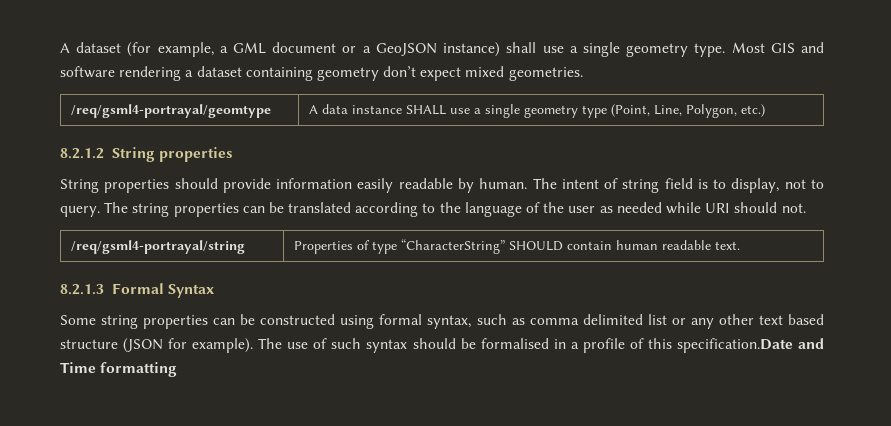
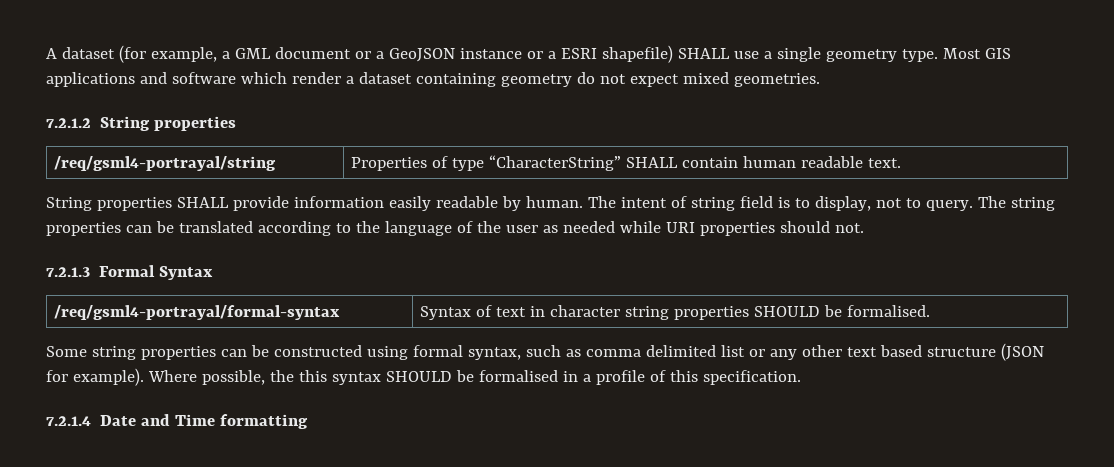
- A dataset (for example, a GML document or a GeoJSON instance) shall use a single geometry type.
+ A dataset (for example, a GML document or a GeoJSON instance or a ESRI shapefile) SHALL use a single geometry type.
- Most GIS and software rendering a dataset containing geometry don’t expect mixed geometries.
+ Most GIS applications and software which render a dataset containing geometry do not expect mixed geometries.
- /req/gsml4-portrayal/geomtype | A data instance SHALL use a single geometry type (Point, Line, Polygon, etc.)
- 8.2.1.2 String properties
- String properties should provide information easily readable by human.
+ 7.2.1.2 String properties
+ /req/gsml4-portrayal/string | Properties of type “CharacterString” SHALL contain human readable text.
+ String properties SHALL provide information easily readable by human.
- The string properties can be translated according to the language of the user as needed while URI should not.
+ The string properties can be translated according to the language of the user as needed while URI properties should not.
- /req/gsml4-portrayal/string | Properties of type “CharacterString” SHOULD contain human readable text.
- 8.2.1.3 Formal Syntax
+ 7.2.1.3 Formal Syntax
+ /req/gsml4-portrayal/formal-syntax | Syntax of text in character string properties SHOULD be formalised.
- The use of such syntax should be formalised in a profile of this specification.Date and Time formatting
+ Where possible, the this syntax SHOULD be formalised in a profile of this specification.
+ 7.2.1.4 Date and Time formatting

